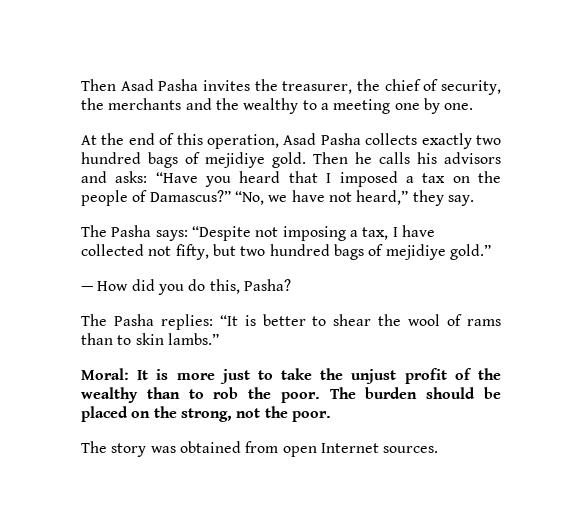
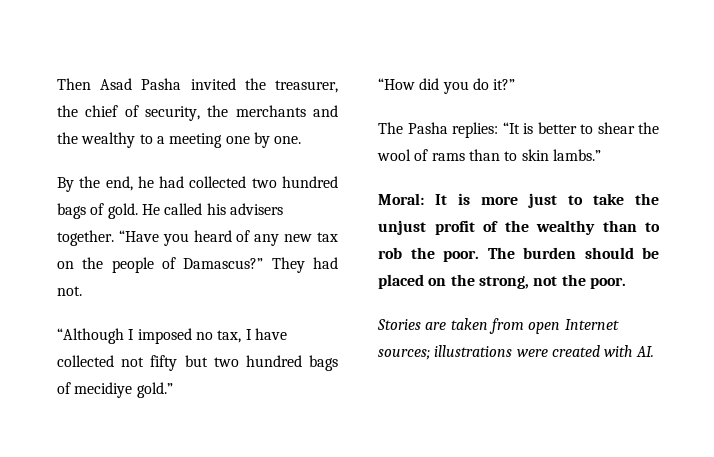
- Then Asad Pasha invites the treasurer, the chief of security, the merchants and the wealthy to a meeting one by one.
+ Then Asad Pasha invited the treasurer, the chief of security, the merchants and the wealthy to a meeting one by one.
- At the end of this operation, Asad Pasha collects exactly two hundred bags of mejidiye gold. Then he calls his advisors and asks: “Have you heard that I imposed a tax on the people of Damascus?”
+ By the end, he had collected two hundred bags of gold. He called his advisers together. “Have you heard of any new tax on the people of Damascus?”
- “No, we have not heard,” they say.
- The Pasha says: “Despite not imposing a tax, I have collected not fifty, but two hundred bags of mejidiye gold.”
+ They had not.
+ “Although I imposed no tax, I have collected not fifty but two hundred bags of mecidiye gold.”
- — How did you do this, Pasha?
+ “How did you do it?”
- The story was obtained from open Internet sources.
+ Stories are taken from open Internet sources; illustrations were created with AI.

